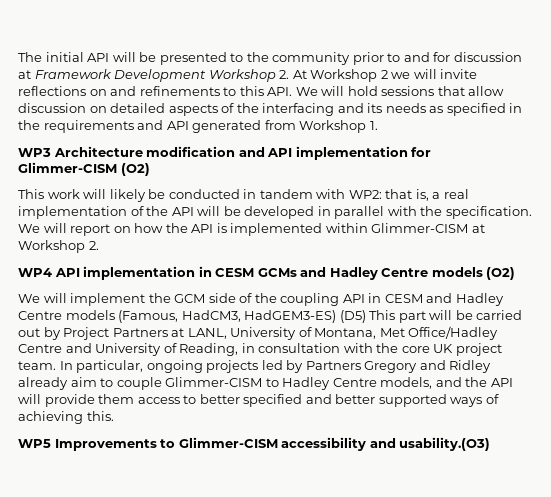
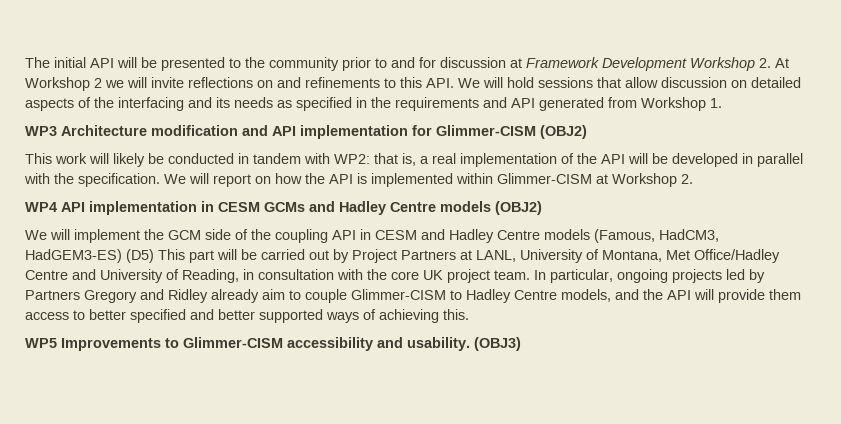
- WP3 Architecture modification and API implementation for Glimmer-CISM (O2)
+ WP3 Architecture modification and API implementation for Glimmer-CISM (OBJ2)
- WP4 API implementation in CESM GCMs and Hadley Centre models (O2)
+ WP4 API implementation in CESM GCMs and Hadley Centre models (OBJ2)
- WP5 Improvements to Glimmer-CISM accessibility and usability.(O3)
+ WP5 Improvements to Glimmer-CISM accessibility and usability. (OBJ3)

